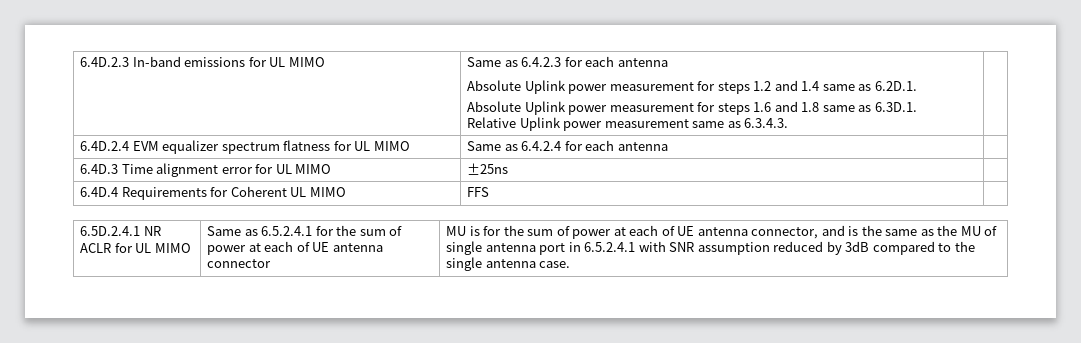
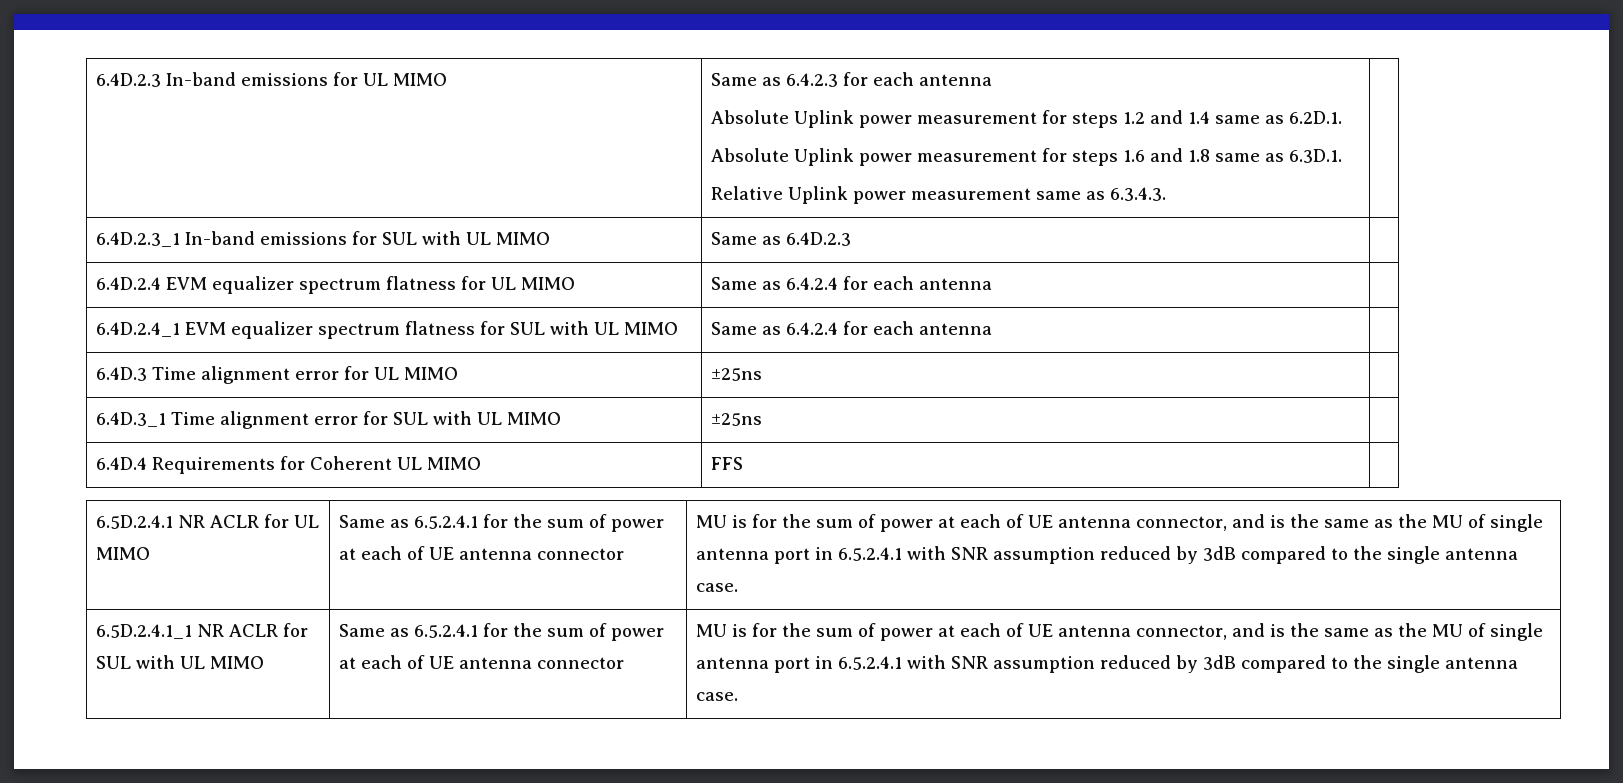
+ 6.4D.2.3_1 In-band emissions for SUL with UL MIMO | Same as 6.4D.2.3 |
+ 6.4D.2.4_1 EVM equalizer spectrum flatness for SUL with UL MIMO | Same as 6.4.2.4 for each antenna |
+ 6.4D.3_1 Time alignment error for SUL with UL MIMO | ±25ns |
+ 6.5D.2.4.1_1 NR ACLR for SUL with UL MIMO | Same as 6.5.2.4.1 for the sum of power at each of UE antenna connector | MU is for the sum of power at each of UE antenna connector, and is the same as the MU of single antenna port in 6.5.2.4.1 with SNR assumption reduced by 3dB compared to the single antenna case.

